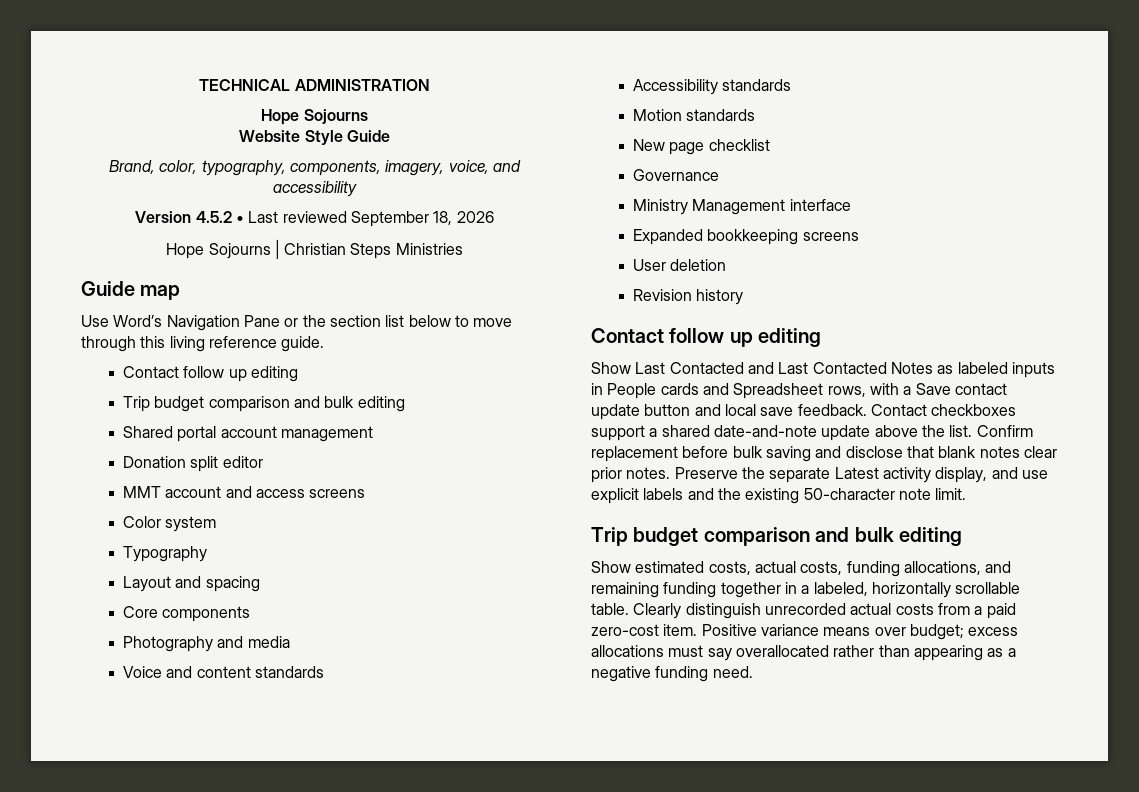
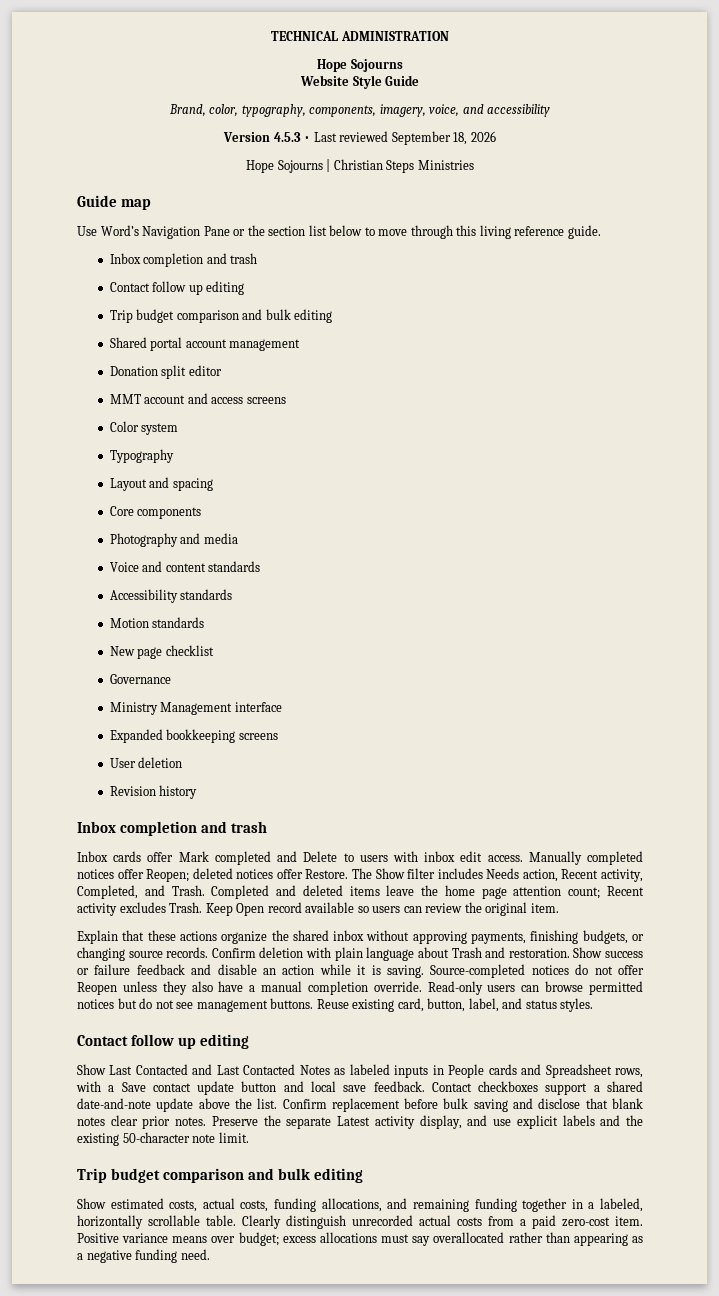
- Version 4.5.2 • Last reviewed September 18, 2026
+ Version 4.5.3 • Last reviewed September 18, 2026
  Use Word’s Navigation Pane or the section list below to move through this living reference guide.
+ Inbox completion and trash
  Revision history
+ Inbox completion and trash
+ Inbox cards offer Mark completed and Delete to users with inbox edit access. Manually completed notices offer Reopen; deleted notices offer Restore. The Show filter includes Needs action, Recent activity, Completed, and Trash. Completed and deleted items leave the home page attention count; Recent activity excludes Trash. Keep Open record available so users can review the original item.
+ Explain that these actions organize the shared inbox without approving payments, finishing budgets, or changing source records. Confirm deletion with plain language about Trash and restoration. Show success or failure feedback and disable an action while it is saving. Source-completed notices do not offer Reopen unless they also have a manual completion override. Read-only users can browse permitted notices but do not see management buttons. Reuse existing card, button, label, and status styles.

